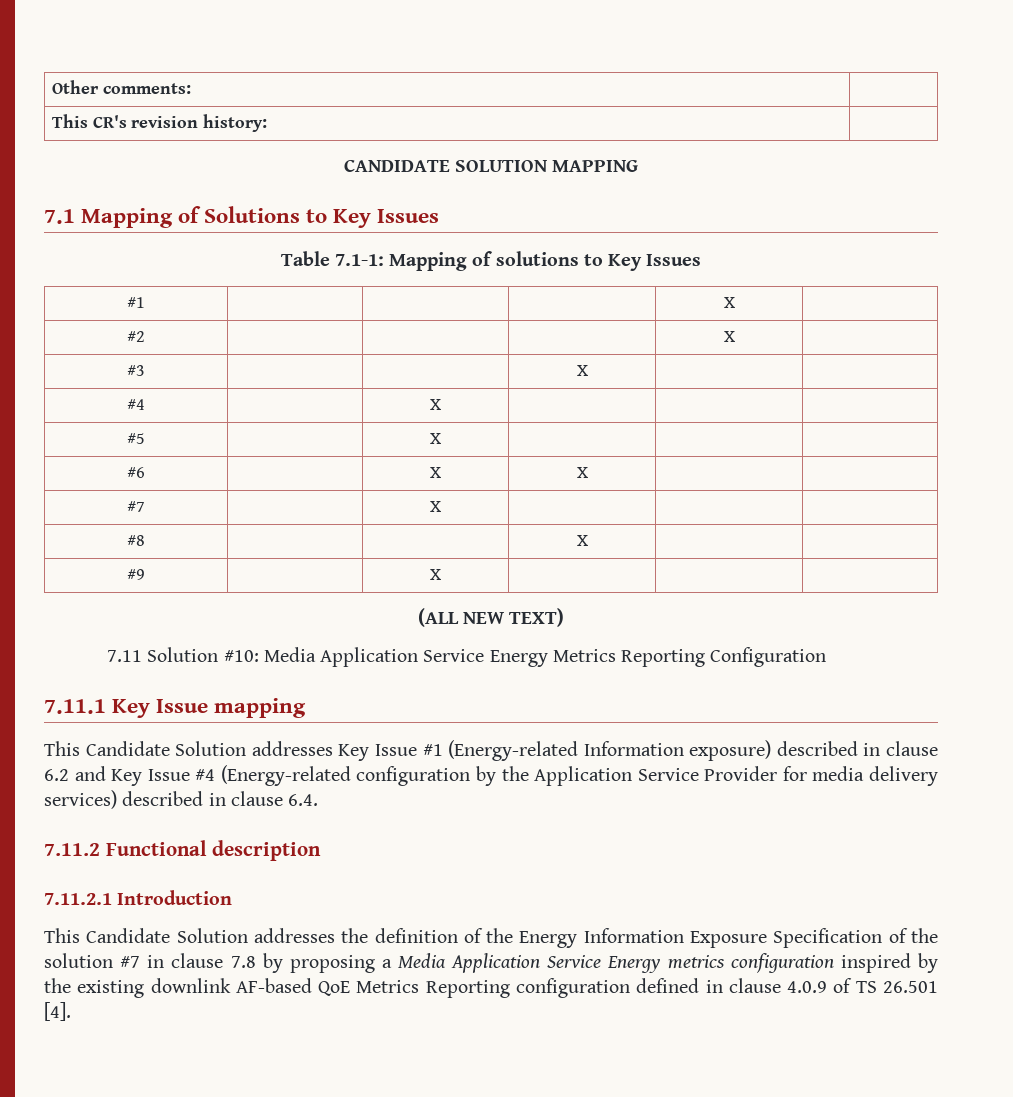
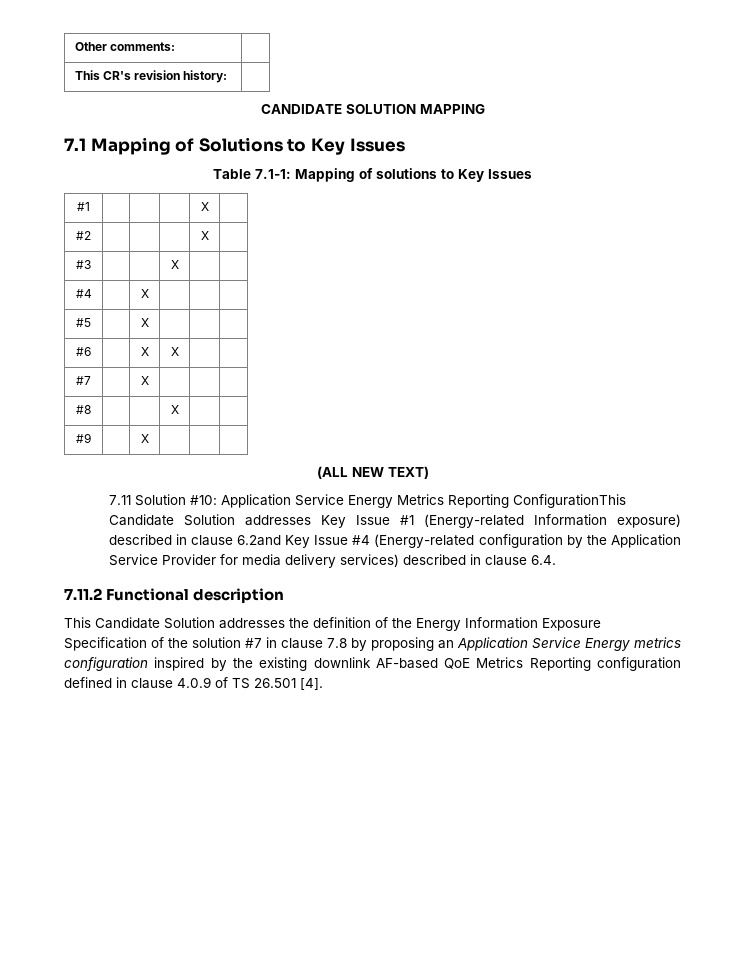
- 7.11 Solution #10: Media Application Service Energy Metrics Reporting Configuration
- 7.11.1 Key Issue mapping
- This Candidate Solution addresses Key Issue #1 (Energy-related Information exposure) described in clause 6.2 and Key Issue #4 (Energy-related configuration by the Application Service Provider for media delivery services) described in clause 6.4.
+ 7.11 Solution #10: Application Service Energy Metrics Reporting ConfigurationThis Candidate Solution addresses Key Issue #1 (Energy-related Information exposure) described in clause 6.2and Key Issue #4 (Energy-related configuration by the Application Service Provider for media delivery services) described in clause 6.4.
- 7.11.2.1 Introduction
- This Candidate Solution addresses the definition of the Energy Information Exposure Specification of the solution #7 in clause 7.8 by proposing a Media Application Service Energy metrics configuration inspired by the existing downlink AF-based QoE Metrics Reporting configuration defined in clause 4.0.9 of TS 26.501 [4].
+ This Candidate Solution addresses the definition of the Energy Information Exposure Specification of the solution #7 in clause 7.8 by proposing an Application Service Energy metrics configuration inspired by the existing downlink AF-based QoE Metrics Reporting configuration defined in clause 4.0.9 of TS 26.501 [4].

